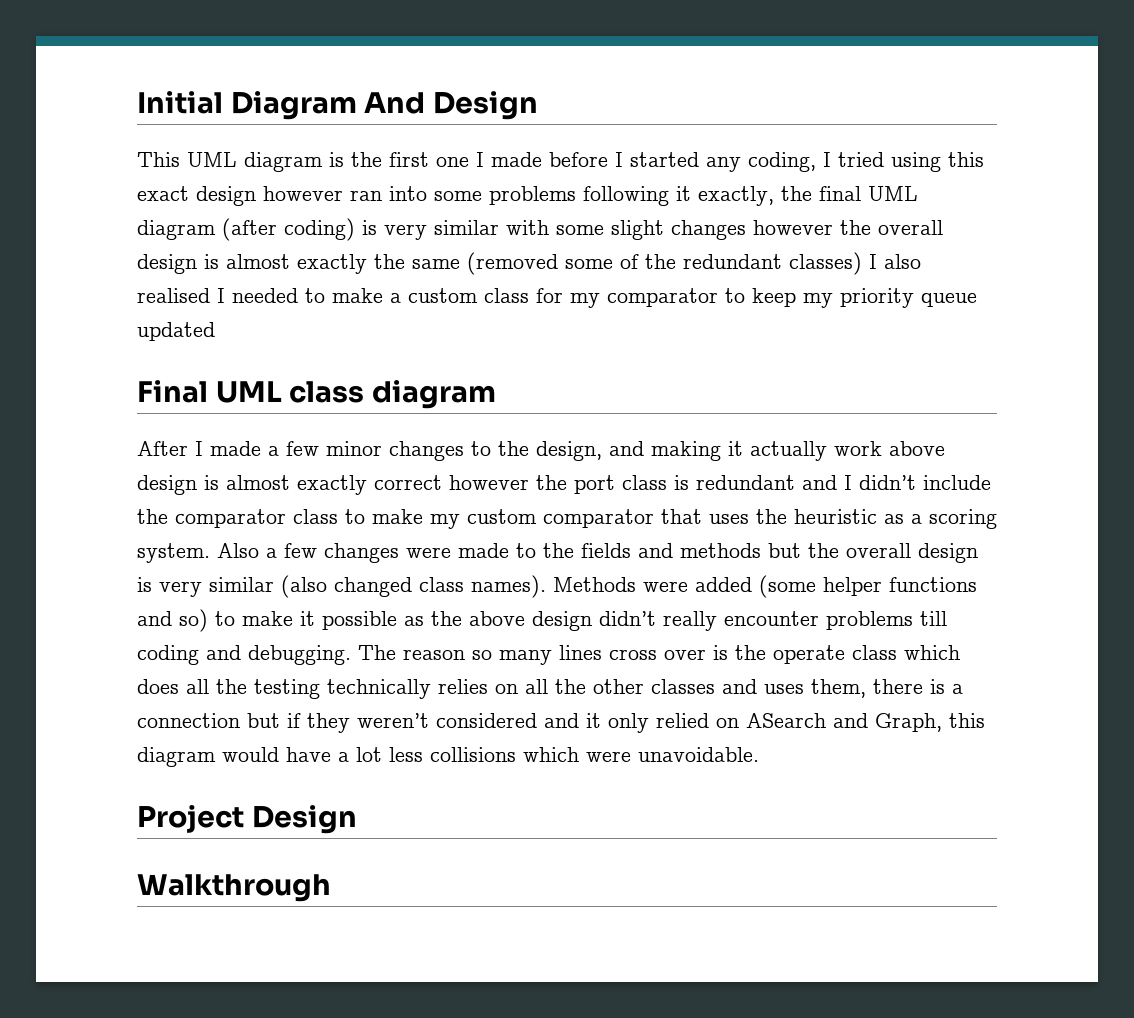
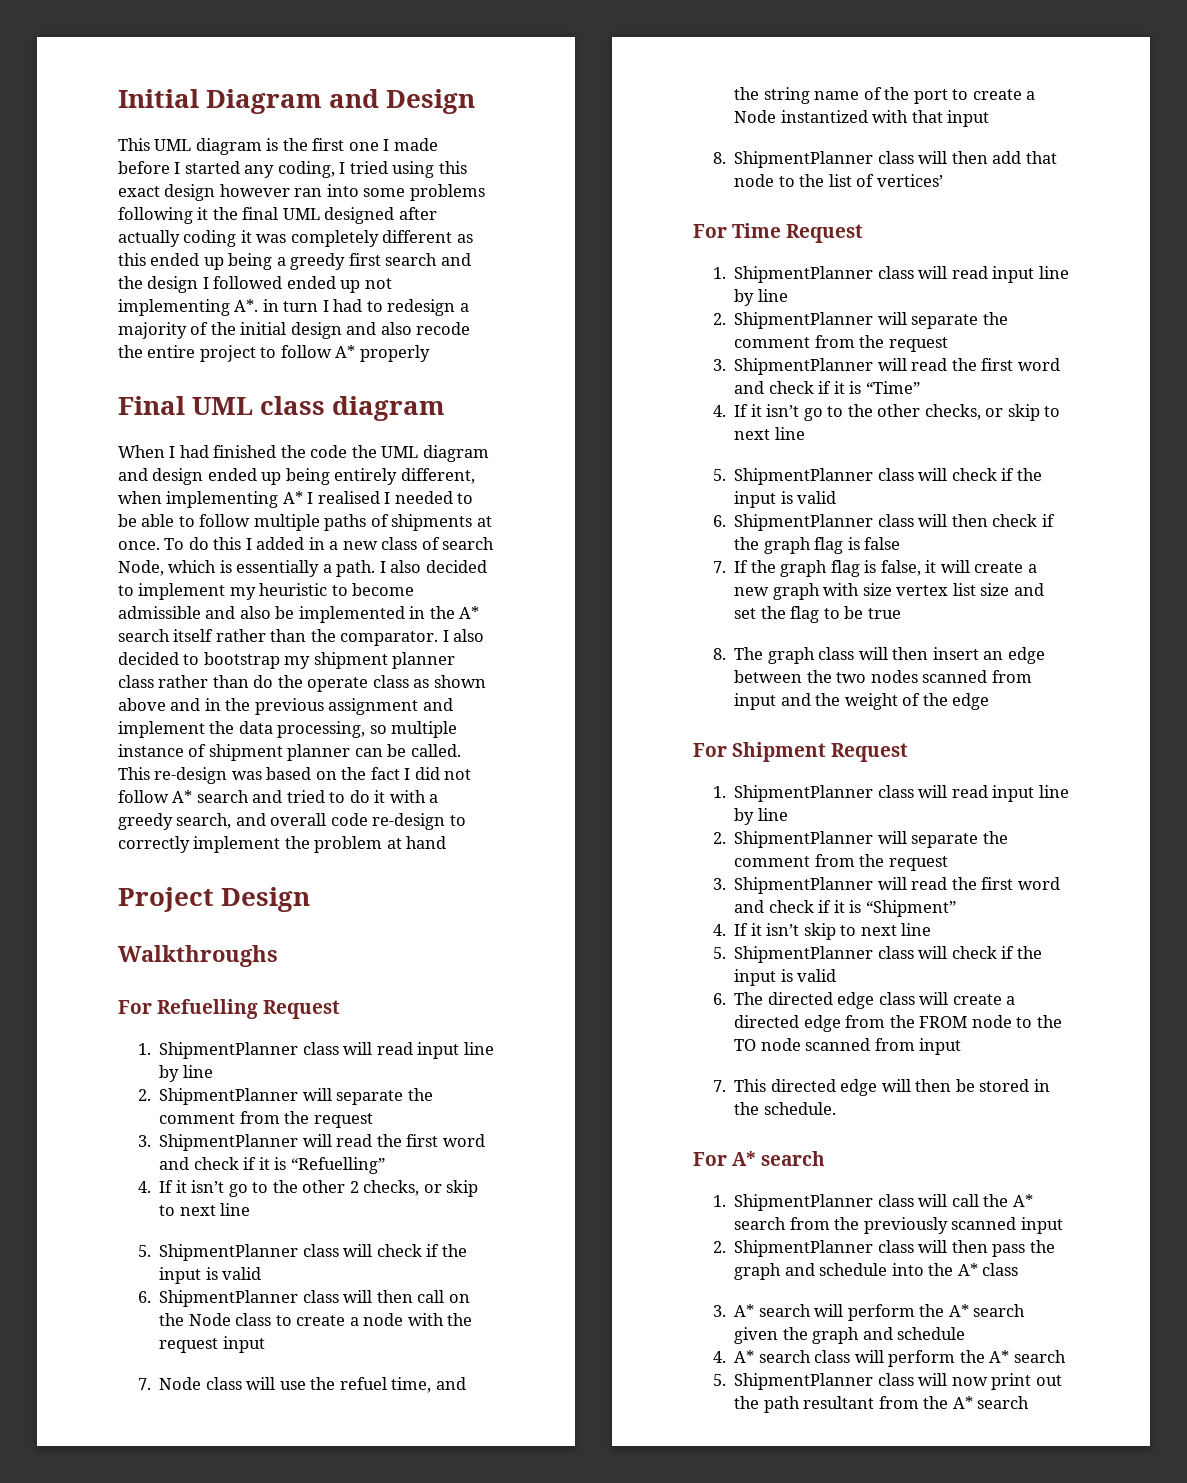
- Initial Diagram And Design
+ Initial Diagram and Design
- This UML diagram is the first one I made before I started any coding, I tried using this exact design however ran into some problems following it exactly, the final UML diagram (after coding) is very similar with some slight changes however the overall design is almost exactly the same (removed some of the redundant classes) I also realised I needed to make a custom class for my comparator to keep my priority queue updated
+ This UML diagram is the first one I made before I started any coding, I tried using this exact design however ran into some problems following it the final UML designed after actually coding it was completely different as this ended up being a greedy first search and the design I followed ended up not implementing A*. in turn I had to redesign a majority of the initial design and also recode the entire project to follow A* properly
  Final UML class diagram
- After I made a few minor changes to the design, and making it actually work above design is almost exactly correct however the port class is redundant and I didn’t include the comparator class to make my custom comparator that uses the heuristic as a scoring system. Also a few changes were made to the fields and methods but the overall design is very similar (also changed class names). Methods were added (some helper functions and so) to make it possible as the above design didn’t really encounter problems till coding and debugging. The reason so many lines cross over is the operate class which does all the testing technically relies on all the other classes and uses them, there is a connection but if they weren’t considered and it only relied on ASearch and Graph, this diagram would have a lot less collisions which were unavoidable.
+ When I had finished the code the UML diagram and design ended up being entirely different, when implementing A* I realised I needed to be able to follow multiple paths of shipments at once. To do this I added in a new class of search Node, which is essentially a path. I also decided to implement my heuristic to become admissible and also be implemented in the A* search itself rather than the comparator. I also decided to bootstrap my shipment planner class rather than do the operate class as shown above and in the previous assignment and implement the data processing, so multiple instance of shipment planner can be called. This re-design was based on the fact I did not follow A* search and tried to do it with a greedy search, and overall code re-design to correctly implement the problem at hand
  Project Design
- Walkthrough
+ Walkthroughs
+ For Refuelling Request
+ 1. ShipmentPlanner class will read input line by line
+ 2. ShipmentPlanner will separate the comment from the request
+ 3. ShipmentPlanner will read the first word and check if it is “Refuelling”
+ 4. If it isn’t go to the other 2 checks, or skip to next line
+ 5. ShipmentPlanner class will check if the input is valid
+ 6. ShipmentPlanner class will then call on the Node class to create a node with the request input
+ 7. Node class will use the refuel time, and the string name of the port to create a Node instantized with that input
+ 8. ShipmentPlanner class will then add that node to the list of vertices’
+ For Time Request
+ 1. ShipmentPlanner class will read input line by line
+ 2. ShipmentPlanner will separate the comment from the request
+ 3. ShipmentPlanner will read the first word and check if it is “Time”
+ 4. If it isn’t go to the other checks, or skip to next line
+ 5. ShipmentPlanner class will check if the input is valid
+ 6. ShipmentPlanner class will then check if the graph flag is false
+ 7. If the graph flag is false, it will create a new graph with size vertex list size and set the flag to be true
+ 8. The graph class will then insert an edge between the two nodes scanned from input and the weight of the edge
+ For Shipment Request
+ 1. ShipmentPlanner class will read input line by line
+ 2. ShipmentPlanner will separate the comment from the request
+ 3. ShipmentPlanner will read the first word and check if it is “Shipment”
+ 4. If it isn’t skip to next line
+ 5. ShipmentPlanner class will check if the input is valid
+ 6. The directed edge class will create a directed edge from the FROM node to the TO node scanned from input
+ 7. This directed edge will then be stored in the schedule.
+ For A* search
+ 1. ShipmentPlanner class will call the A* search from the previously scanned input
+ 2. ShipmentPlanner class will then pass the graph and schedule into the A* class
+ 3. A* search will perform the A* search given the graph and schedule
+ 4. A* search class will perform the A* search
+ 5. ShipmentPlanner class will now print out the path resultant from the A* search

